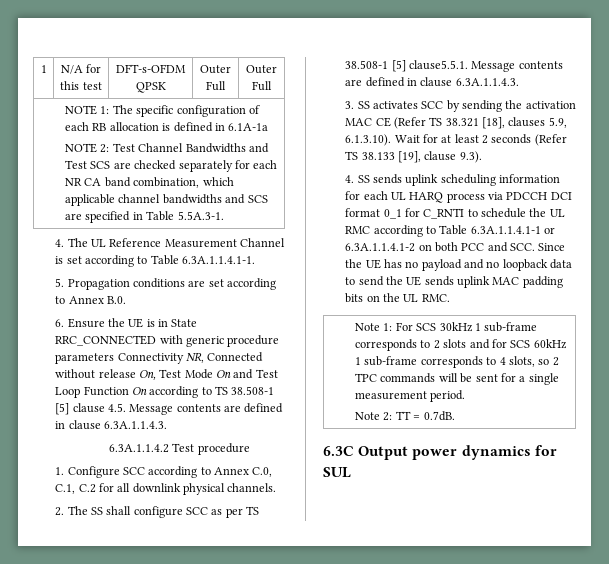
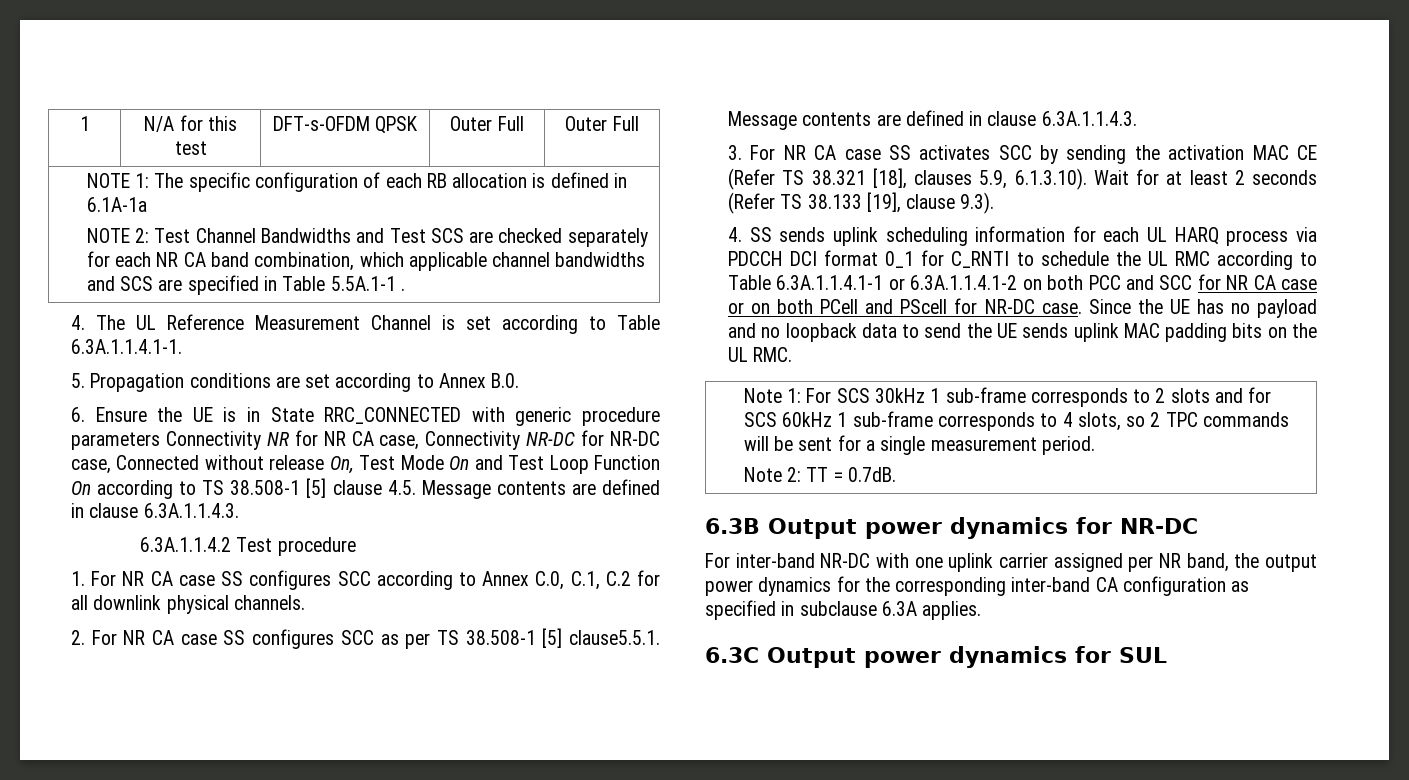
- NOTE 2: Test Channel Bandwidths and Test SCS are checked separately for each NR CA band combination, which applicable channel bandwidths and SCS are specified in Table 5.5A.3-1.
+ NOTE 2: Test Channel Bandwidths and Test SCS are checked separately for each NR CA band combination, which applicable channel bandwidths and SCS are specified in Table 5.5A.1-1 .
- 6. Ensure the UE is in State RRC_CONNECTED with generic procedure parameters Connectivity NR, Connected without release On, Test Mode On and Test Loop Function On according to TS 38.508-1 [5] clause 4.5. Message contents are defined in clause 6.3A.1.1.4.3.
+ 6. Ensure the UE is in State RRC_CONNECTED with generic procedure parameters Connectivity NR for NR CA case, Connectivity NR-DC for NR-DC case, Connected without release On, Test Mode On and Test Loop Function On according to TS 38.508-1 [5] clause 4.5. Message contents are defined in clause 6.3A.1.1.4.3.
- 1. Configure SCC according to Annex C.0, C.1, C.2 for all downlink physical channels.
+ 1. For NR CA case SS configures SCC according to Annex C.0, C.1, C.2 for all downlink physical channels.
- 2. The SS shall configure SCC as per TS 38.508-1 [5] clause5.5.1. Message contents are defined in clause 6.3A.1.1.4.3.
+ 2. For NR CA case SS configures SCC as per TS 38.508-1 [5] clause5.5.1. Message contents are defined in clause 6.3A.1.1.4.3.
- 3. SS activates SCC by sending the activation MAC CE (Refer TS 38.321 [18], clauses 5.9, 6.1.3.10). Wait for at least 2 seconds (Refer TS 38.133 [19], clause 9.3).
+ 3. For NR CA case SS activates SCC by sending the activation MAC CE (Refer TS 38.321 [18], clauses 5.9, 6.1.3.10). Wait for at least 2 seconds (Refer TS 38.133 [19], clause 9.3).
- 4. SS sends uplink scheduling information for each UL HARQ process via PDCCH DCI format 0_1 for C_RNTI to schedule the UL RMC according to Table 6.3A.1.1.4.1-1 or 6.3A.1.1.4.1-2 on both PCC and SCC. Since the UE has no payload and no loopback data to send the UE sends uplink MAC padding bits on the UL RMC.
+ 4. SS sends uplink scheduling information for each UL HARQ process via PDCCH DCI format 0_1 for C_RNTI to schedule the UL RMC according to Table 6.3A.1.1.4.1-1 or 6.3A.1.1.4.1-2 on both PCC and SCC for NR CA case or on both PCell and PScell for NR-DC case. Since the UE has no payload and no loopback data to send the UE sends uplink MAC padding bits on the UL RMC.
+ 6.3B Output power dynamics for NR-DC
+ For inter-band NR-DC with one uplink carrier assigned per NR band, the output power dynamics for the corresponding inter-band CA configuration as specified in subclause 6.3A applies.

